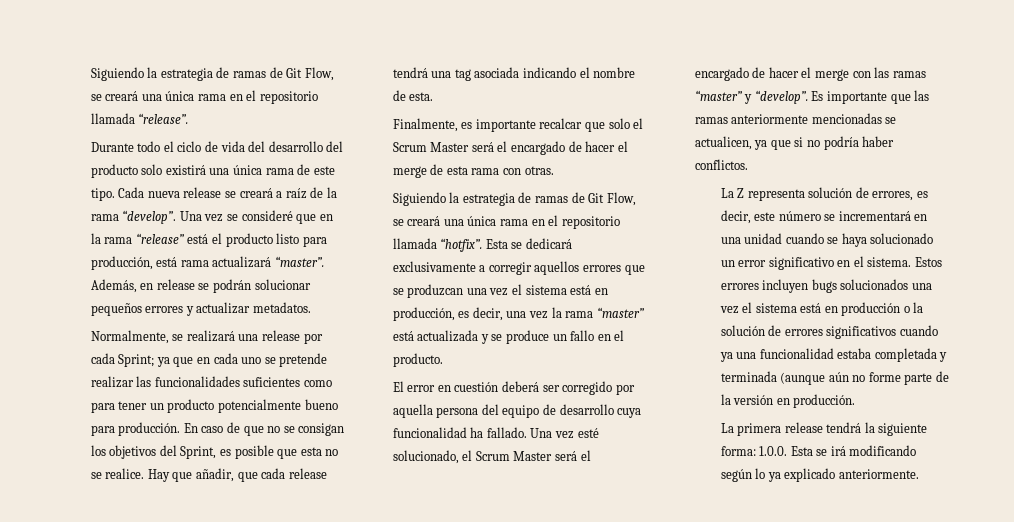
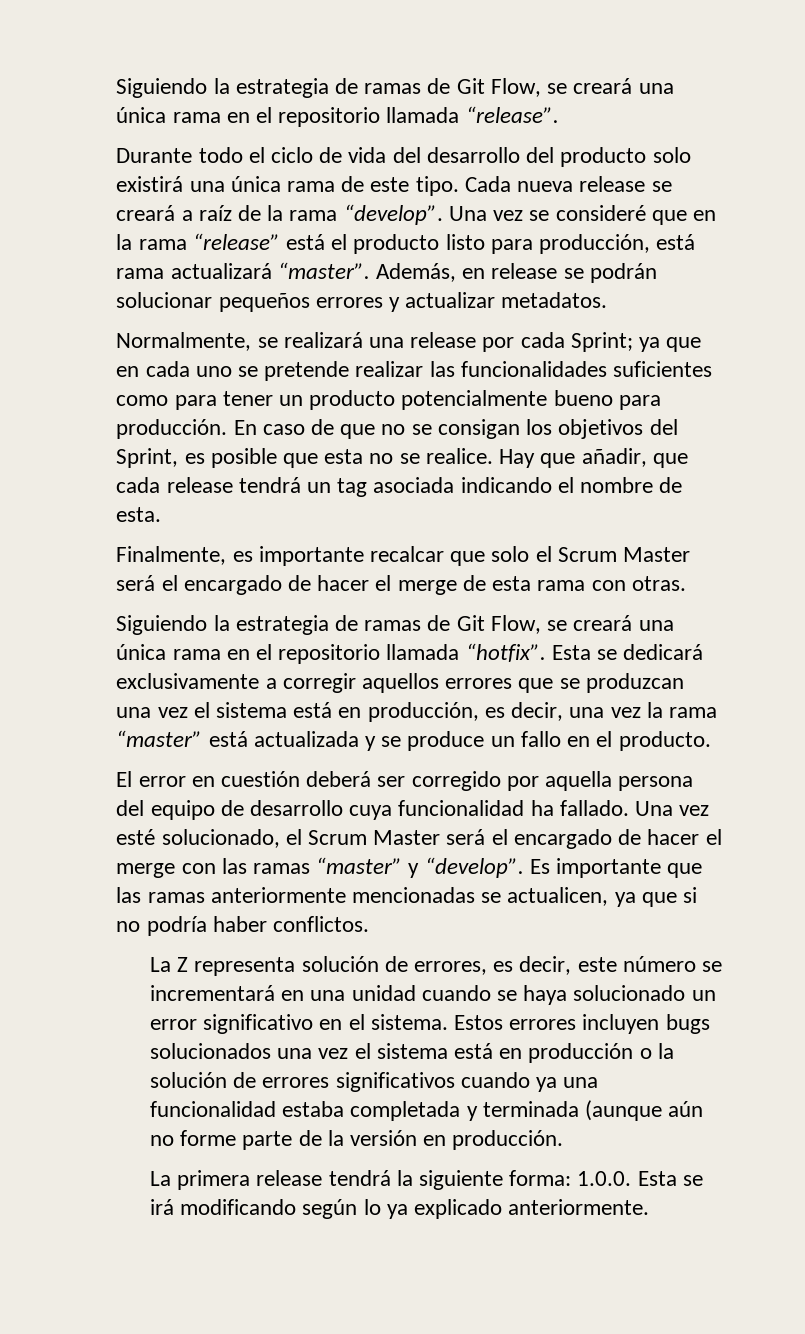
- Hay que añadir, que cada release tendrá una tag asociada indicando el nombre de esta.
+ Hay que añadir, que cada release tendrá un tag asociada indicando el nombre de esta.

